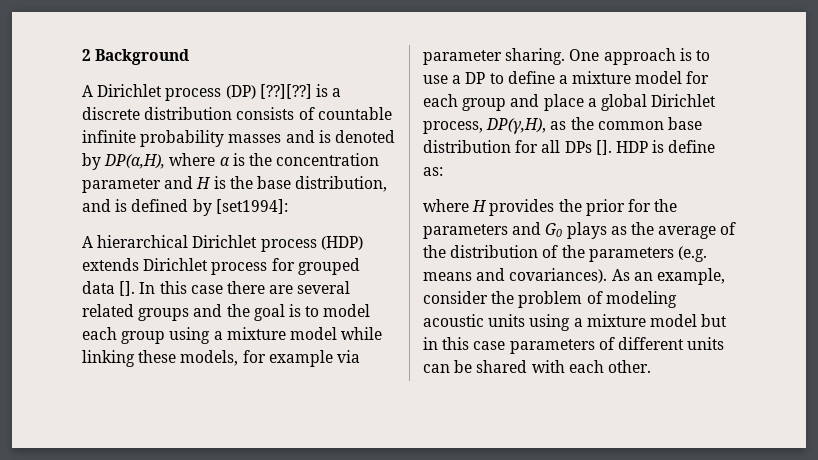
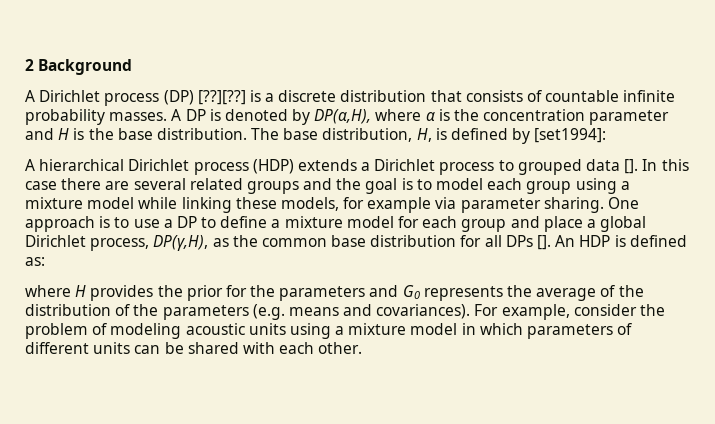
- A Dirichlet process (DP) [??][??] is a discrete distribution consists of countable infinite probability masses and is denoted by DP(α,H), where α is the concentration parameter and H is the base distribution, and is defined by [set1994]:
+ A Dirichlet process (DP) [??][??] is a discrete distribution that consists of countable infinite probability masses. A DP is denoted by DP(α,H), where α is the concentration parameter and H is the base distribution. The base distribution, H, is defined by [set1994]:
- A hierarchical Dirichlet process (HDP) extends Dirichlet process for grouped data [].
+ A hierarchical Dirichlet process (HDP) extends a Dirichlet process to grouped data [].
- HDP is define as:
+ An HDP is defined as:
- where H provides the prior for the parameters and G0 plays as the average of the distribution of the parameters (e.g. means and covariances).
+ where H provides the prior for the parameters and G0 represents the average of the distribution of the parameters (e.g. means and covariances).
- As an example, consider the problem of modeling acoustic units using a mixture model but in this case parameters of different units can be shared with each other.
+ For example, consider the problem of modeling acoustic units using a mixture model in which parameters of different units can be shared with each other.

